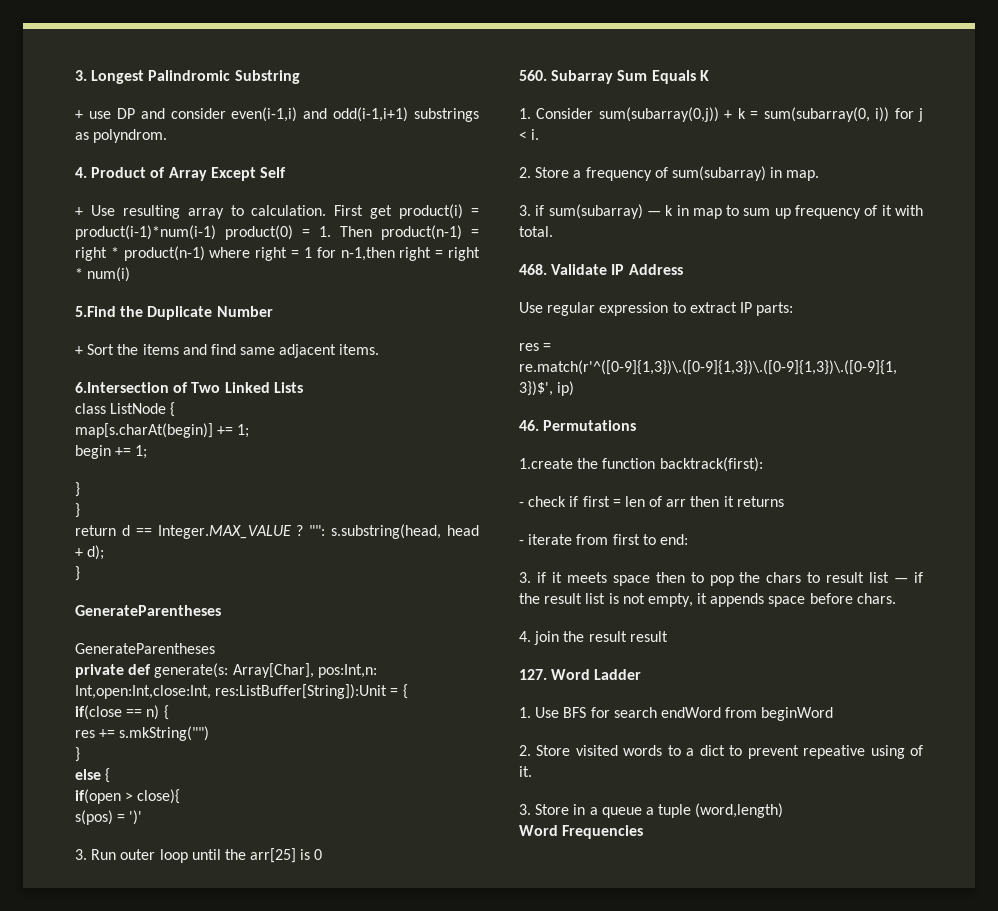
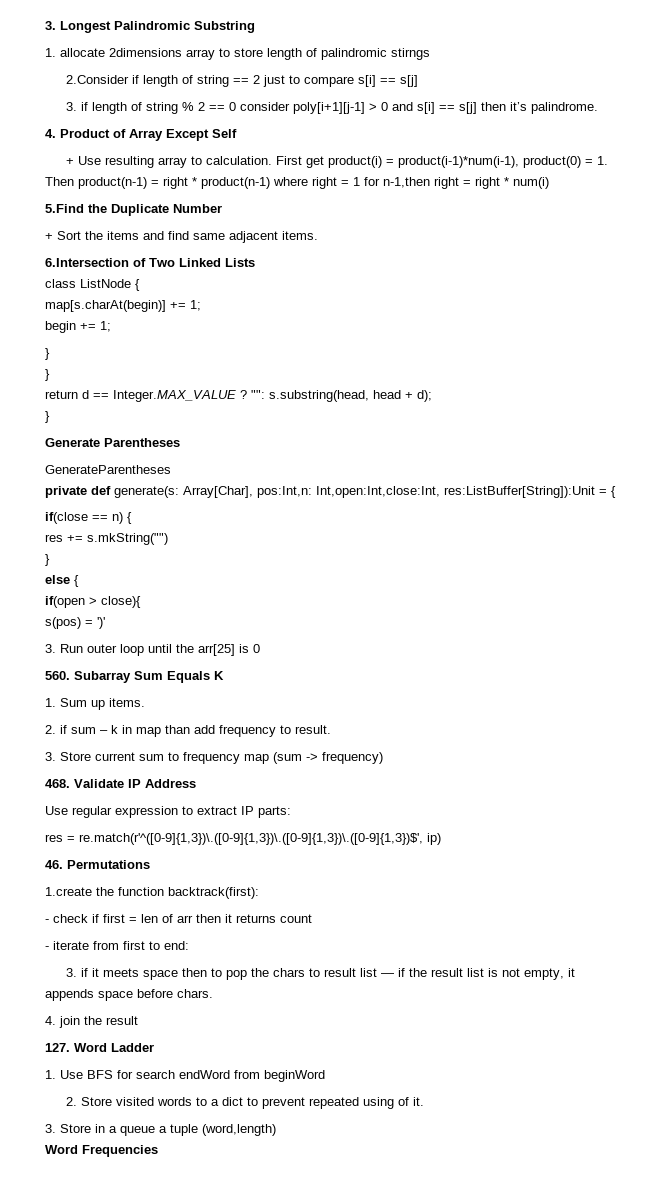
- + use DP and consider even(i-1,i) and odd(i-1,i+1) substrings as polyndrom.
+ 1. allocate 2dimensions array to store length of palindromic stirngs
+ 2.Consider if length of string == 2 just to compare s[i] == s[j]
+ 3. if length of string % 2 == 0 consider poly[i+1][j-1] > 0 and s[i] == s[j] then it’s palindrome.
- First get product(i) = product(i-1)*num(i-1) product(0) = 1. Then product(n-1) = right * product(n-1) where right = 1 for n-1,then right = right * num(i)
+ First get product(i) = product(i-1)*num(i-1), product(0) = 1. Then product(n-1) = right * product(n-1) where right = 1 for n-1,then right = right * num(i)
  "": s.substring(head, head + d);
  }
- GenerateParentheses
+ Generate Parentheses
- 1. Consider sum(subarray(0,j)) + k = sum(subarray(0, i)) for j < i.
- 2. Store a frequency of sum(subarray) in map.
- 3. if sum(subarray) — k in map to sum up frequency of it with total.
+ 1. Sum up items.
+ 2. if sum – k in map than add frequency to result.
+ 3. Store current sum to frequency map (sum -> frequency)
- - check if first = len of arr then it returns
+ - check if first = len of arr then it returns count
- 4. join the result result
+ 4. join the result
- 2. Store visited words to a dict to prevent repeative using of it.
+ 2. Store visited words to a dict to prevent repeated using of it.

